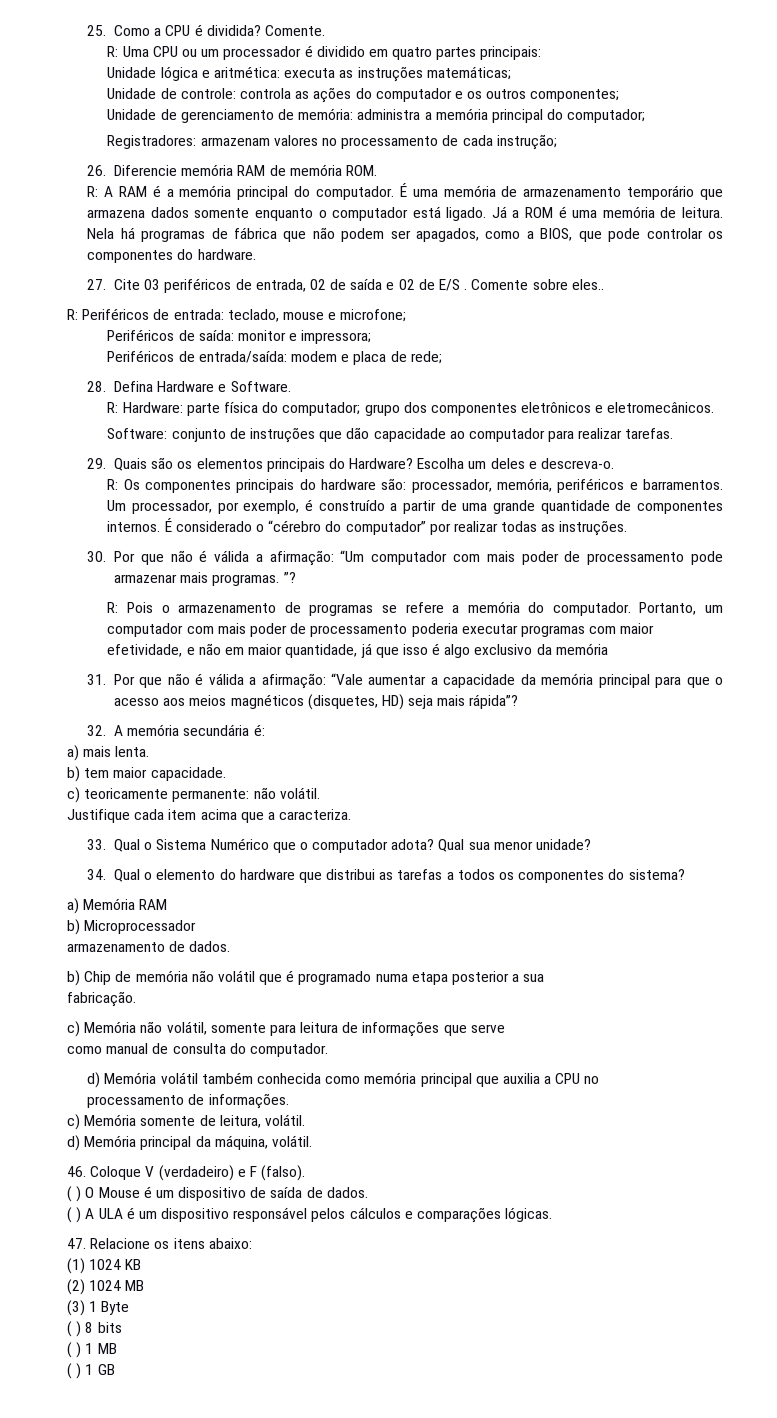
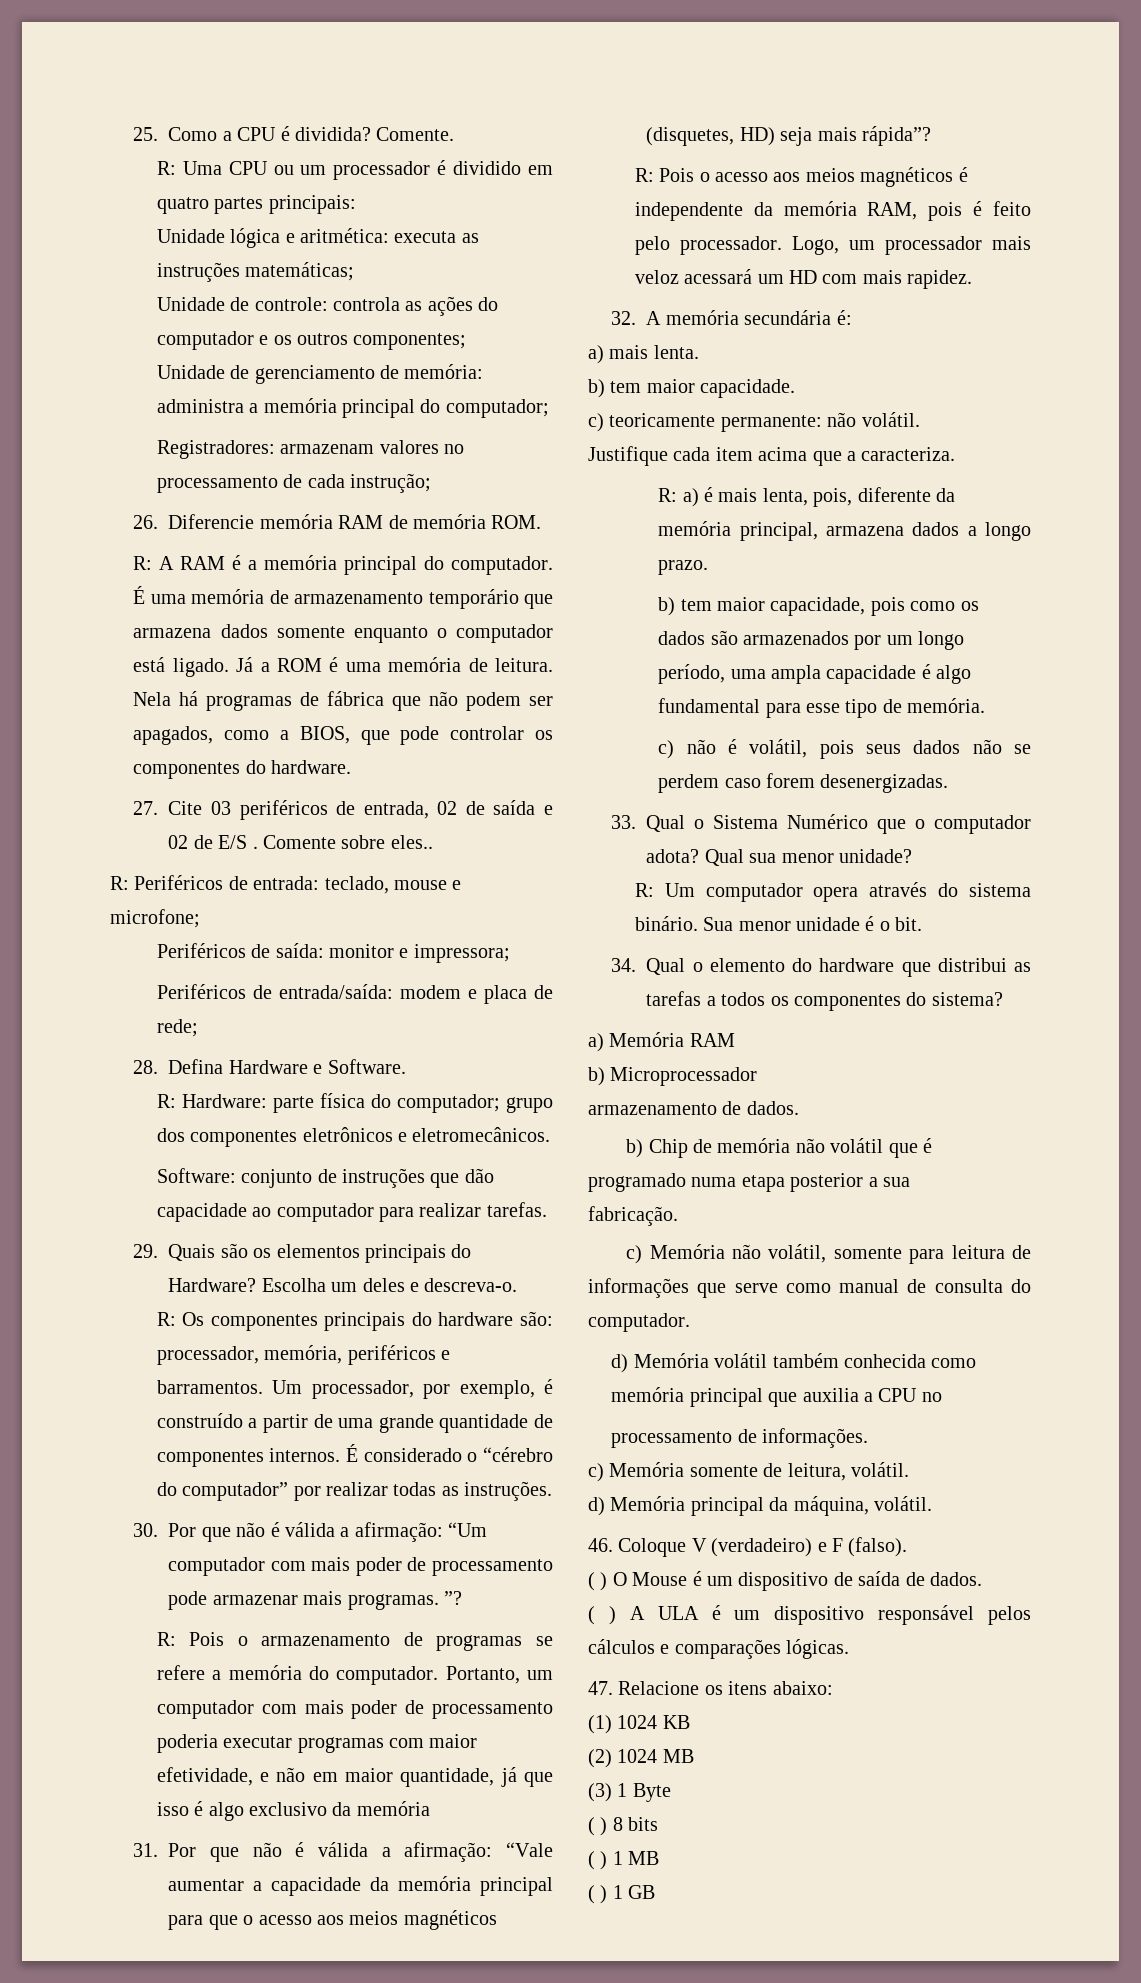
+ R: Pois o acesso aos meios magnéticos é independente da memória RAM, pois é feito pelo processador. Logo, um processador mais veloz acessará um HD com mais rapidez.
+ R: a) é mais lenta, pois, diferente da memória principal, armazena dados a longo prazo.
+ b) tem maior capacidade, pois como os dados são armazenados por um longo período, uma ampla capacidade é algo fundamental para esse tipo de memória.
+ c) não é volátil, pois seus dados não se perdem caso forem desenergizadas.
+ R: Um computador opera através do sistema binário. Sua menor unidade é o bit.
- c) Memória não volátil, somente para leitura de informações que serve
- como manual de consulta do computador.
+ c) Memória não volátil, somente para leitura de informações que serve como manual de consulta do computador.

